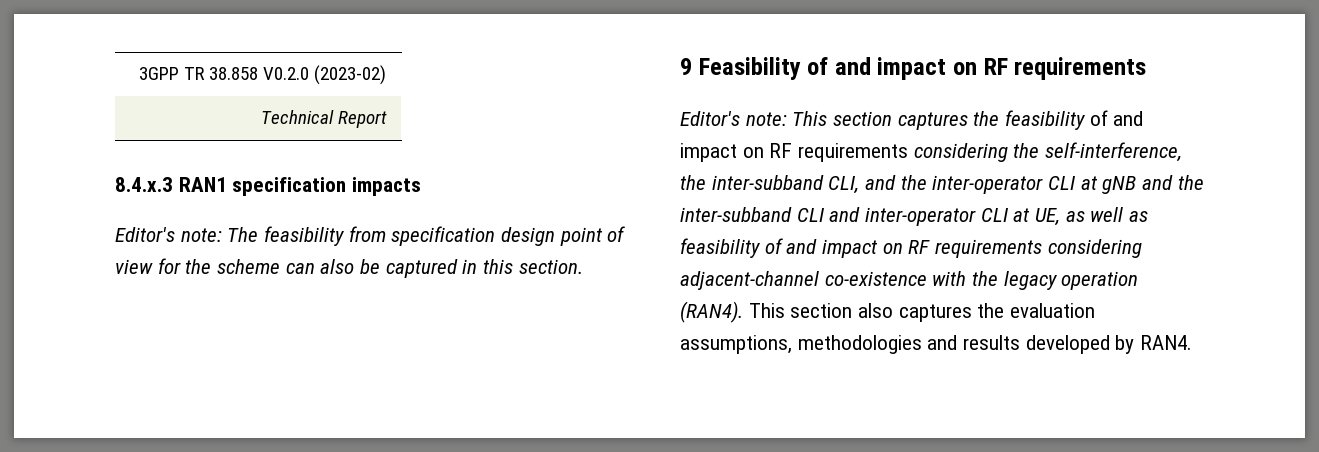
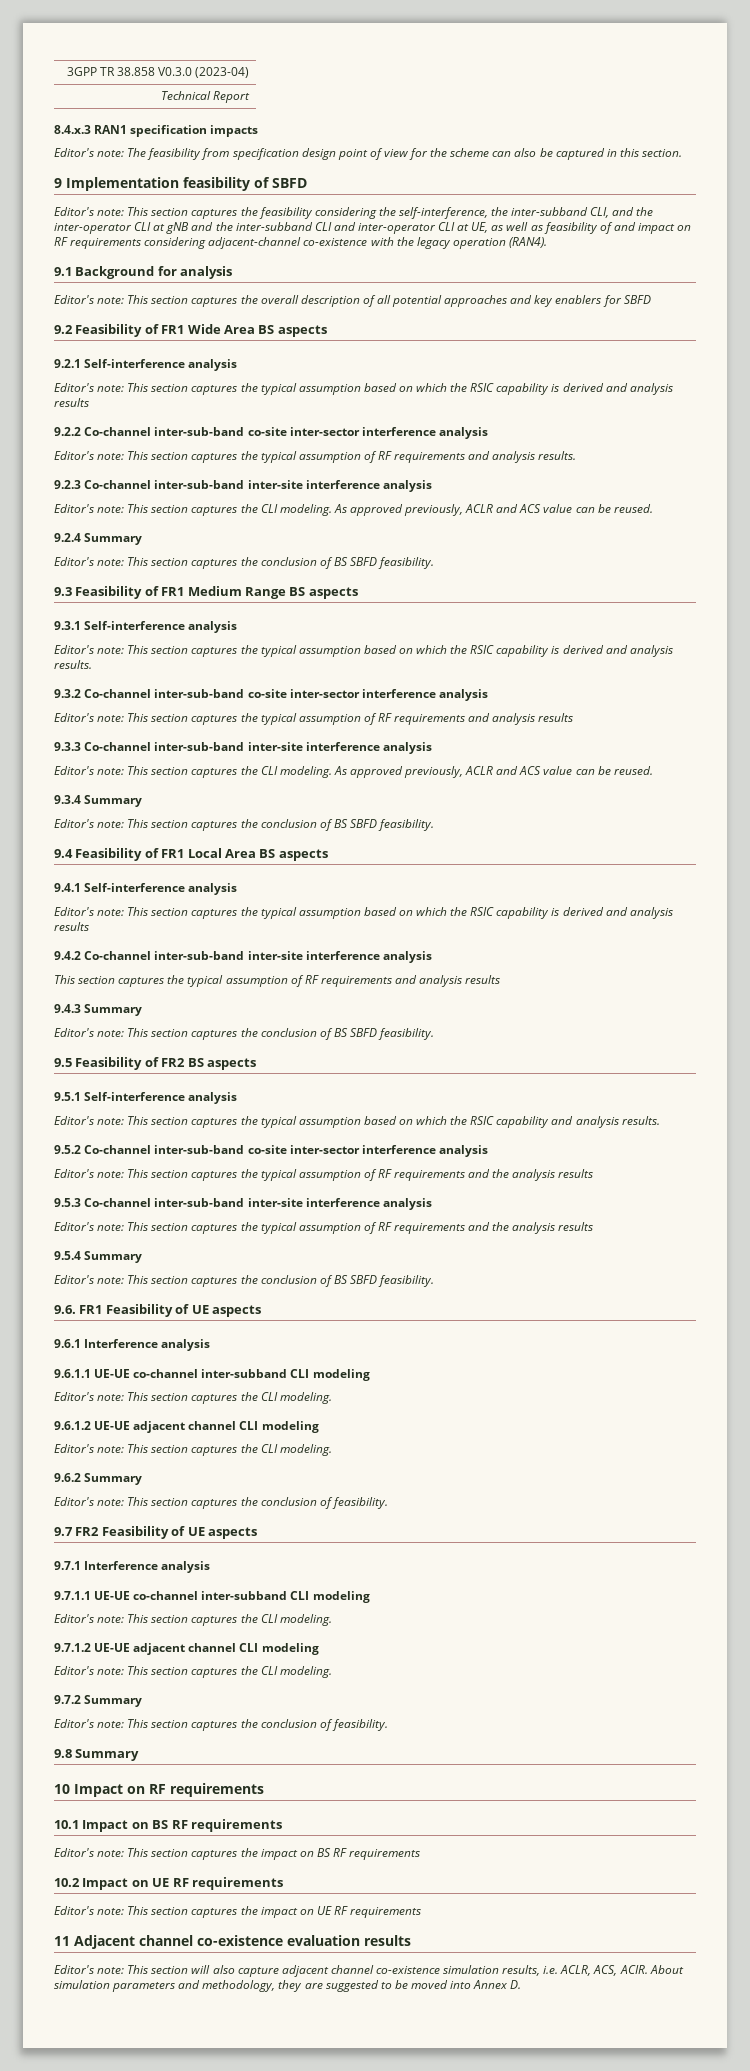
- 3GPP TR 38.858 V0.2.0 (2023-02)
+ 3GPP TR 38.858 V0.3.0 (2023-04)
- 9 Feasibility of and impact on RF requirements
+ 9 Implementation feasibility of SBFD
- Editor's note: This section captures the feasibility of and impact on RF requirements considering the self-interference, the inter-subband CLI, and the inter-operator CLI at gNB and the inter-subband CLI and inter-operator CLI at UE, as well as feasibility of and impact on RF requirements considering adjacent-channel co-existence with the legacy operation (RAN4). This section also captures the evaluation assumptions, methodologies and results developed by RAN4.
+ Editor's note: This section captures the feasibility considering the self-interference, the inter-subband CLI, and the inter-operator CLI at gNB and the inter-subband CLI and inter-operator CLI at UE, as well as feasibility of and impact on RF requirements considering adjacent-channel co-existence with the legacy operation (RAN4).
+ 9.1 Background for analysis
+ Editor's note: This section captures the overall description of all potential approaches and key enablers for SBFD
+ 9.2 Feasibility of FR1 Wide Area BS aspects
+ 9.2.1 Self-interference analysis
+ Editor's note: This section captures the typical assumption based on which the RSIC capability is derived and analysis results
+ 9.2.2 Co-channel inter-sub-band co-site inter-sector interference analysis
+ Editor's note: This section captures the typical assumption of RF requirements and analysis results.
+ 9.2.3 Co-channel inter-sub-band inter-site interference analysis
+ Editor's note: This section captures the CLI modeling. As approved previously, ACLR and ACS value can be reused.
+ 9.2.4 Summary
+ Editor's note: This section captures the conclusion of BS SBFD feasibility.
+ 9.3 Feasibility of FR1 Medium Range BS aspects
+ 9.3.1 Self-interference analysis
+ Editor's note: This section captures the typical assumption based on which the RSIC capability is derived and analysis results.
+ 9.3.2 Co-channel inter-sub-band co-site inter-sector interference analysis
+ Editor's note: This section captures the typical assumption of RF requirements and analysis results
+ 9.3.3 Co-channel inter-sub-band inter-site interference analysis
+ Editor's note: This section captures the CLI modeling. As approved previously, ACLR and ACS value can be reused.
+ 9.3.4 Summary
+ Editor's note: This section captures the conclusion of BS SBFD feasibility.
+ 9.4 Feasibility of FR1 Local Area BS aspects
+ 9.4.1 Self-interference analysis
+ Editor's note: This section captures the typical assumption based on which the RSIC capability is derived and analysis results
+ 9.4.2 Co-channel inter-sub-band inter-site interference analysis
+ This section captures the typical assumption of RF requirements and analysis results
+ 9.4.3 Summary
+ Editor's note: This section captures the conclusion of BS SBFD feasibility.
+ 9.5 Feasibility of FR2 BS aspects
+ 9.5.1 Self-interference analysis
+ Editor's note: This section captures the typical assumption based on which the RSIC capability and analysis results.
+ 9.5.2 Co-channel inter-sub-band co-site inter-sector interference analysis
+ Editor's note: This section captures the typical assumption of RF requirements and the analysis results
+ 9.5.3 Co-channel inter-sub-band inter-site interference analysis
+ Editor's note: This section captures the typical assumption of RF requirements and the analysis results
+ 9.5.4 Summary
+ Editor's note: This section captures the conclusion of BS SBFD feasibility.
+ 9.6. FR1 Feasibility of UE aspects
+ 9.6.1 Interference analysis
+ 9.6.1.1 UE-UE co-channel inter-subband CLI modeling
+ Editor's note: This section captures the CLI modeling.
+ 9.6.1.2 UE-UE adjacent channel CLI modeling
+ Editor's note: This section captures the CLI modeling.
+ 9.6.2 Summary
+ Editor's note: This section captures the conclusion of feasibility.
+ 9.7 FR2 Feasibility of UE aspects
+ 9.7.1 Interference analysis
+ 9.7.1.1 UE-UE co-channel inter-subband CLI modeling
+ Editor's note: This section captures the CLI modeling.
+ 9.7.1.2 UE-UE adjacent channel CLI modeling
+ Editor's note: This section captures the CLI modeling.
+ 9.7.2 Summary
+ Editor's note: This section captures the conclusion of feasibility.
+ 9.8 Summary
+ 10 Impact on RF requirements
+ 10.1 Impact on BS RF requirements
+ Editor's note: This section captures the impact on BS RF requirements
+ 10.2 Impact on UE RF requirements
+ Editor's note: This section captures the impact on UE RF requirements
+ 11 Adjacent channel co-existence evaluation results
+ Editor's note: This section will also capture adjacent channel co-existence simulation results, i.e. ACLR, ACS, ACIR. About simulation parameters and methodology, they are suggested to be moved into Annex D.

